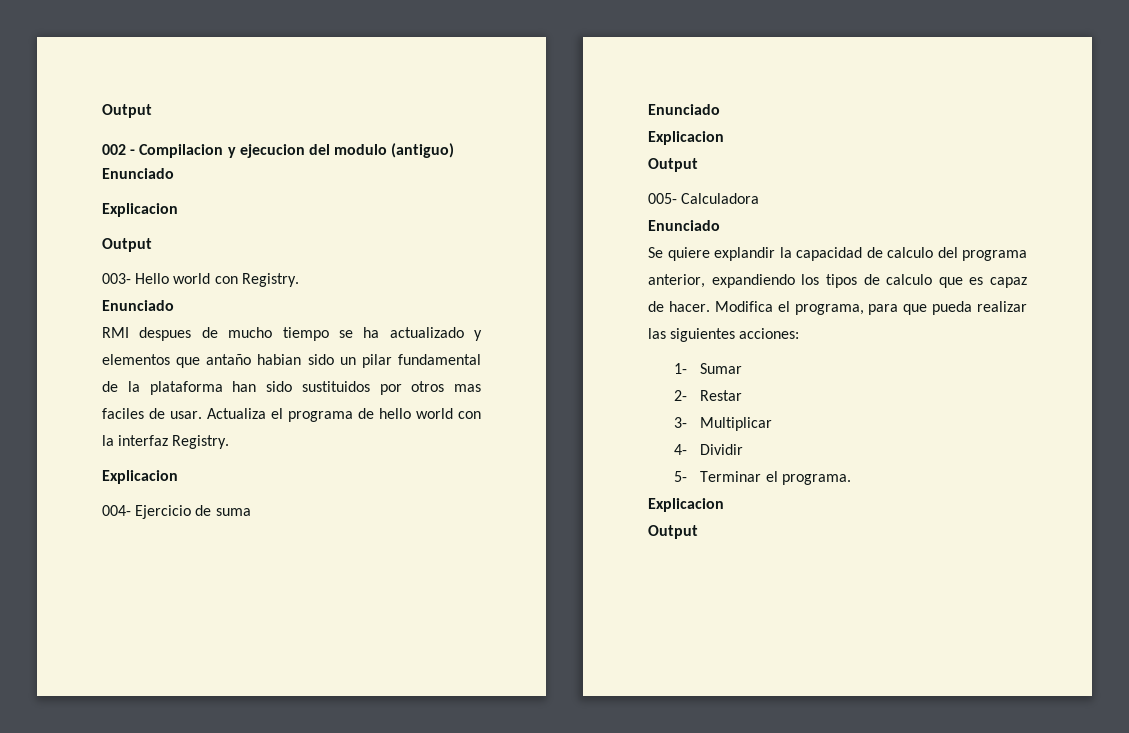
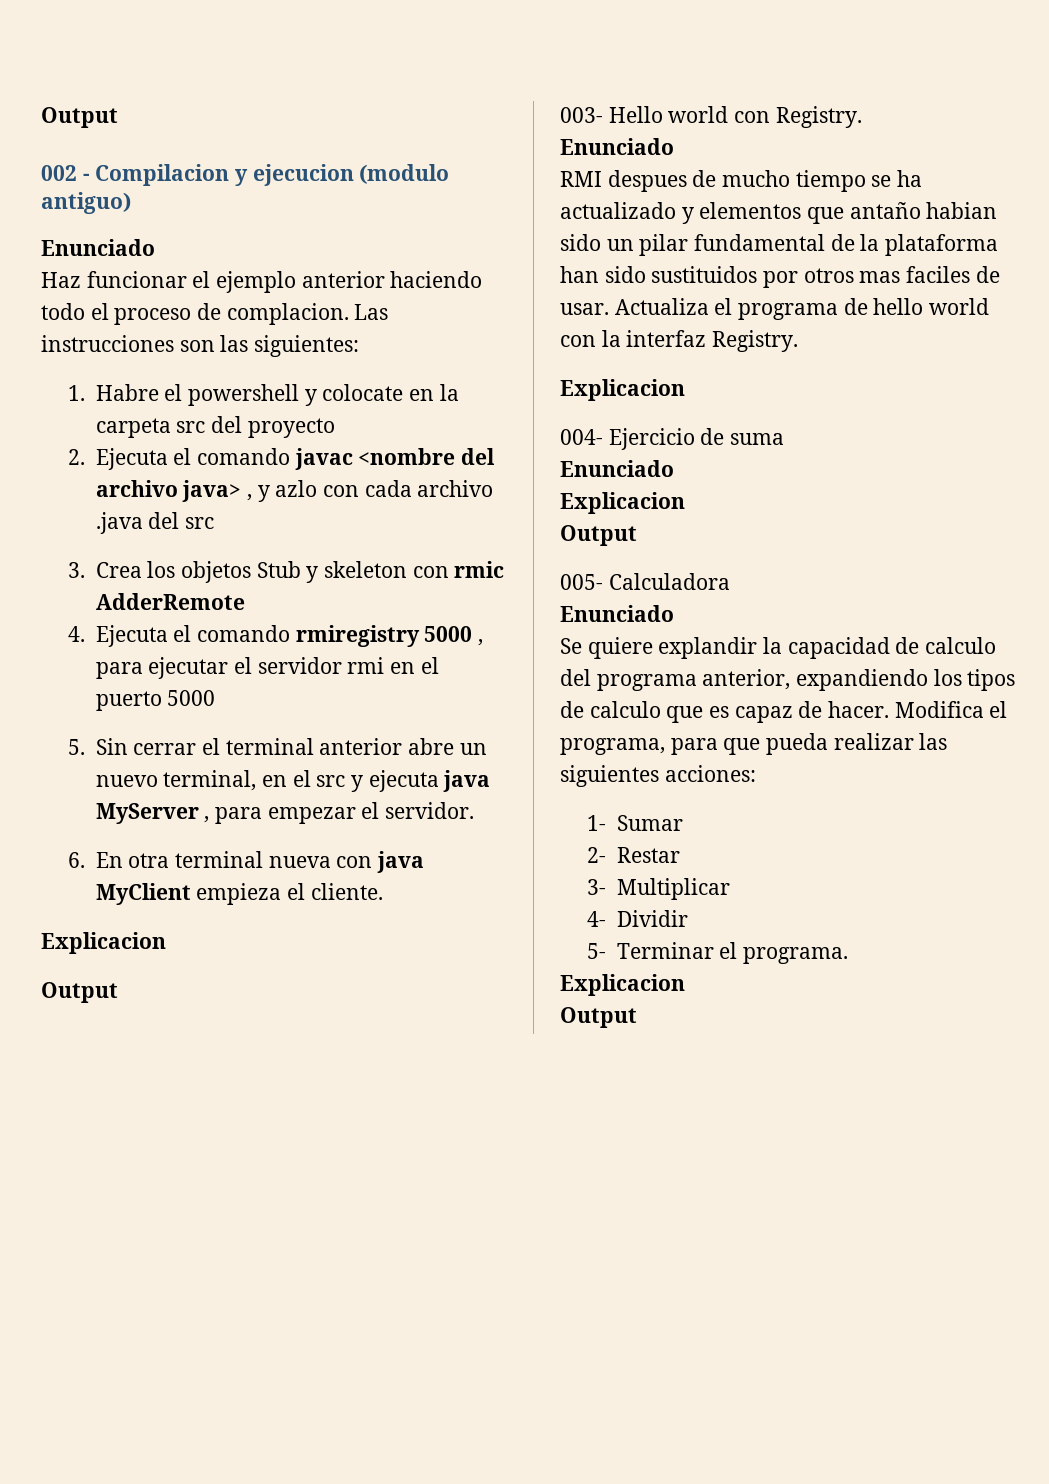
- 002 - Compilacion y ejecucion del modulo (antiguo)
+ 002 - Compilacion y ejecucion (modulo antiguo)
  Enunciado
+ Haz funcionar el ejemplo anterior haciendo todo el proceso de complacion. Las instrucciones son las siguientes:
+ 1. Habre el powershell y colocate en la carpeta src del proyecto
+ 2. Ejecuta el comando javac <nombre del archivo java> , y azlo con cada archivo .java del src
+ 3. Crea los objetos Stub y skeleton con rmic AdderRemote
+ 4. Ejecuta el comando rmiregistry 5000 , para ejecutar el servidor rmi en el puerto 5000
+ 5. Sin cerrar el terminal anterior abre un nuevo terminal, en el src y ejecuta java MyServer , para empezar el servidor.
+ 6. En otra terminal nueva con java MyClient empieza el cliente.

